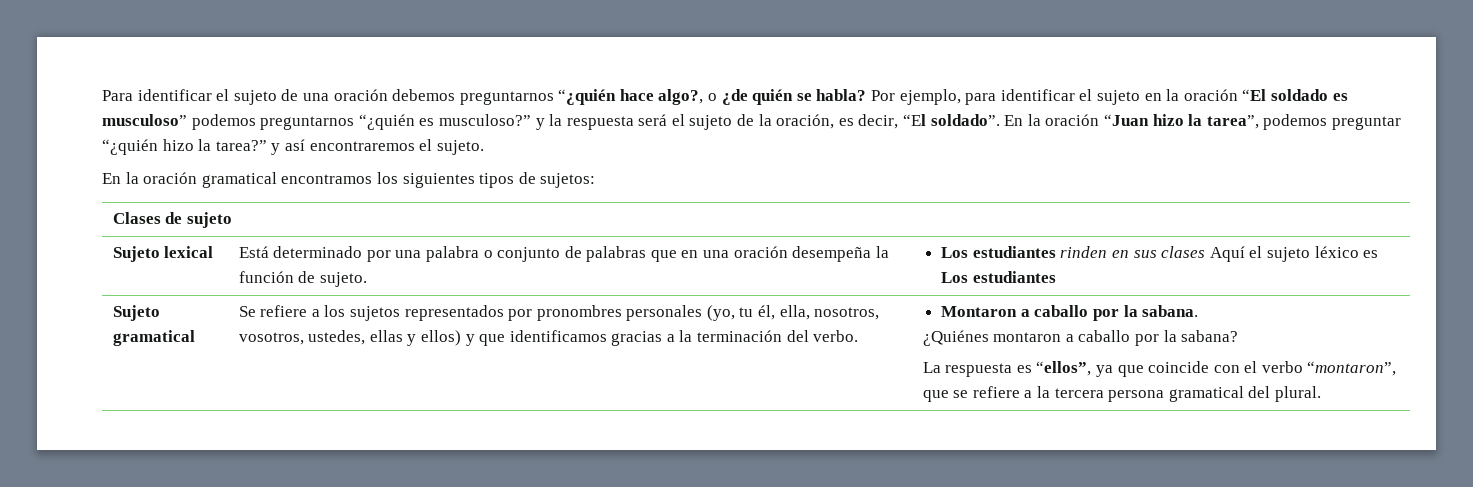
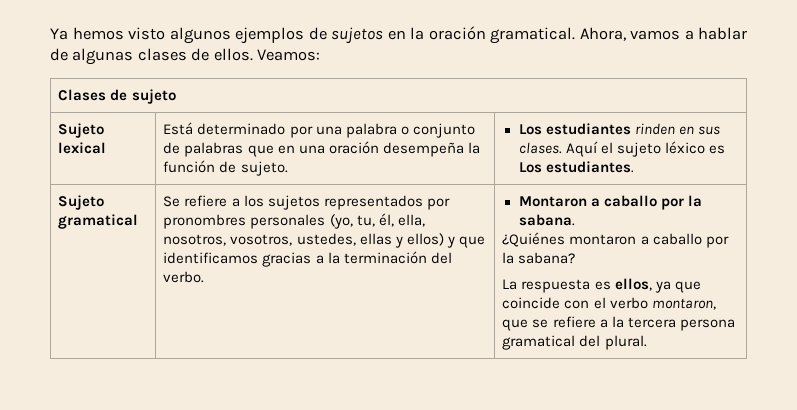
- Para identificar el sujeto de una oración debemos preguntarnos “¿quién hace algo?, o ¿de quién se habla? Por ejemplo, para identificar el sujeto en la oración “El soldado es musculoso” podemos preguntarnos “¿quién es musculoso?” y la respuesta será el sujeto de la oración, es decir, “El soldado”. En la oración “Juan hizo la tarea”, podemos preguntar “¿quién hizo la tarea?” y así encontraremos el sujeto.
- En la oración gramatical encontramos los siguientes tipos de sujetos:
+ Ya hemos visto algunos ejemplos de sujetos en la oración gramatical. Ahora, vamos a hablar de algunas clases de ellos. Veamos:
- Sujeto lexical | Está determinado por una palabra o conjunto de palabras que en una oración desempeña la función de sujeto. | Los estudiantes rinden en sus clases Aquí el sujeto léxico es Los estudiantes
+ Sujeto lexical | Está determinado por una palabra o conjunto de palabras que en una oración desempeña la función de sujeto. | Los estudiantes rinden en sus clases. Aquí el sujeto léxico es Los estudiantes.
- Se refiere a los sujetos representados por pronombres personales (yo, tu él, ella, nosotros, vosotros, ustedes, ellas y ellos) y que identificamos gracias a la terminación del verbo.
+ Se refiere a los sujetos representados por pronombres personales (yo, tu, él, ella, nosotros, vosotros, ustedes, ellas y ellos) y que identificamos gracias a la terminación del verbo.
- La respuesta es “ellos”, ya que coincide con el verbo “montaron”, que se refiere a la tercera persona gramatical del plural.
+ La respuesta es ellos, ya que coincide con el verbo montaron, que se refiere a la tercera persona gramatical del plural.

